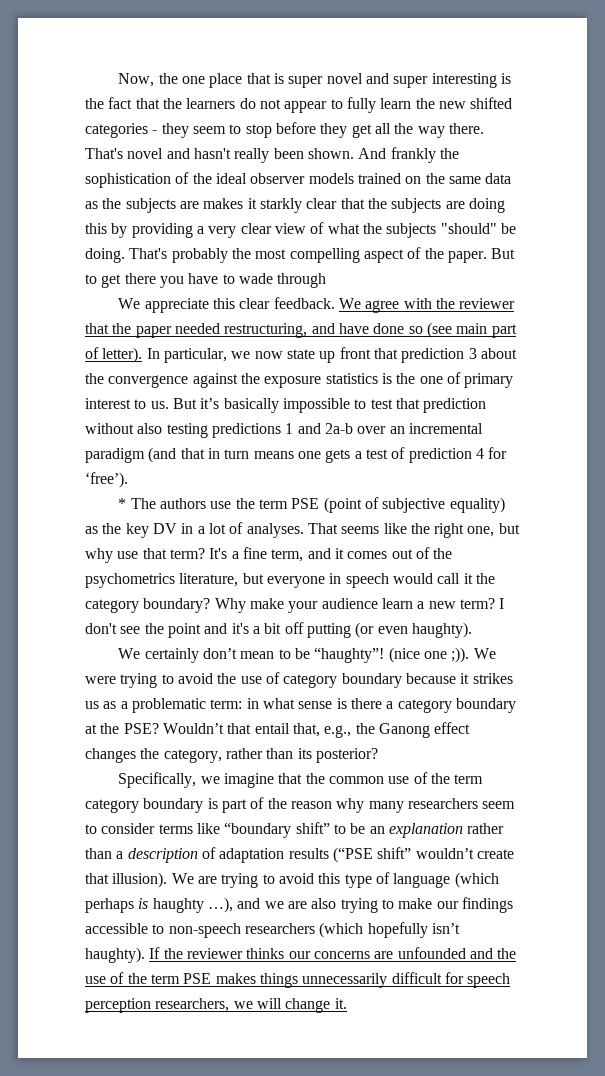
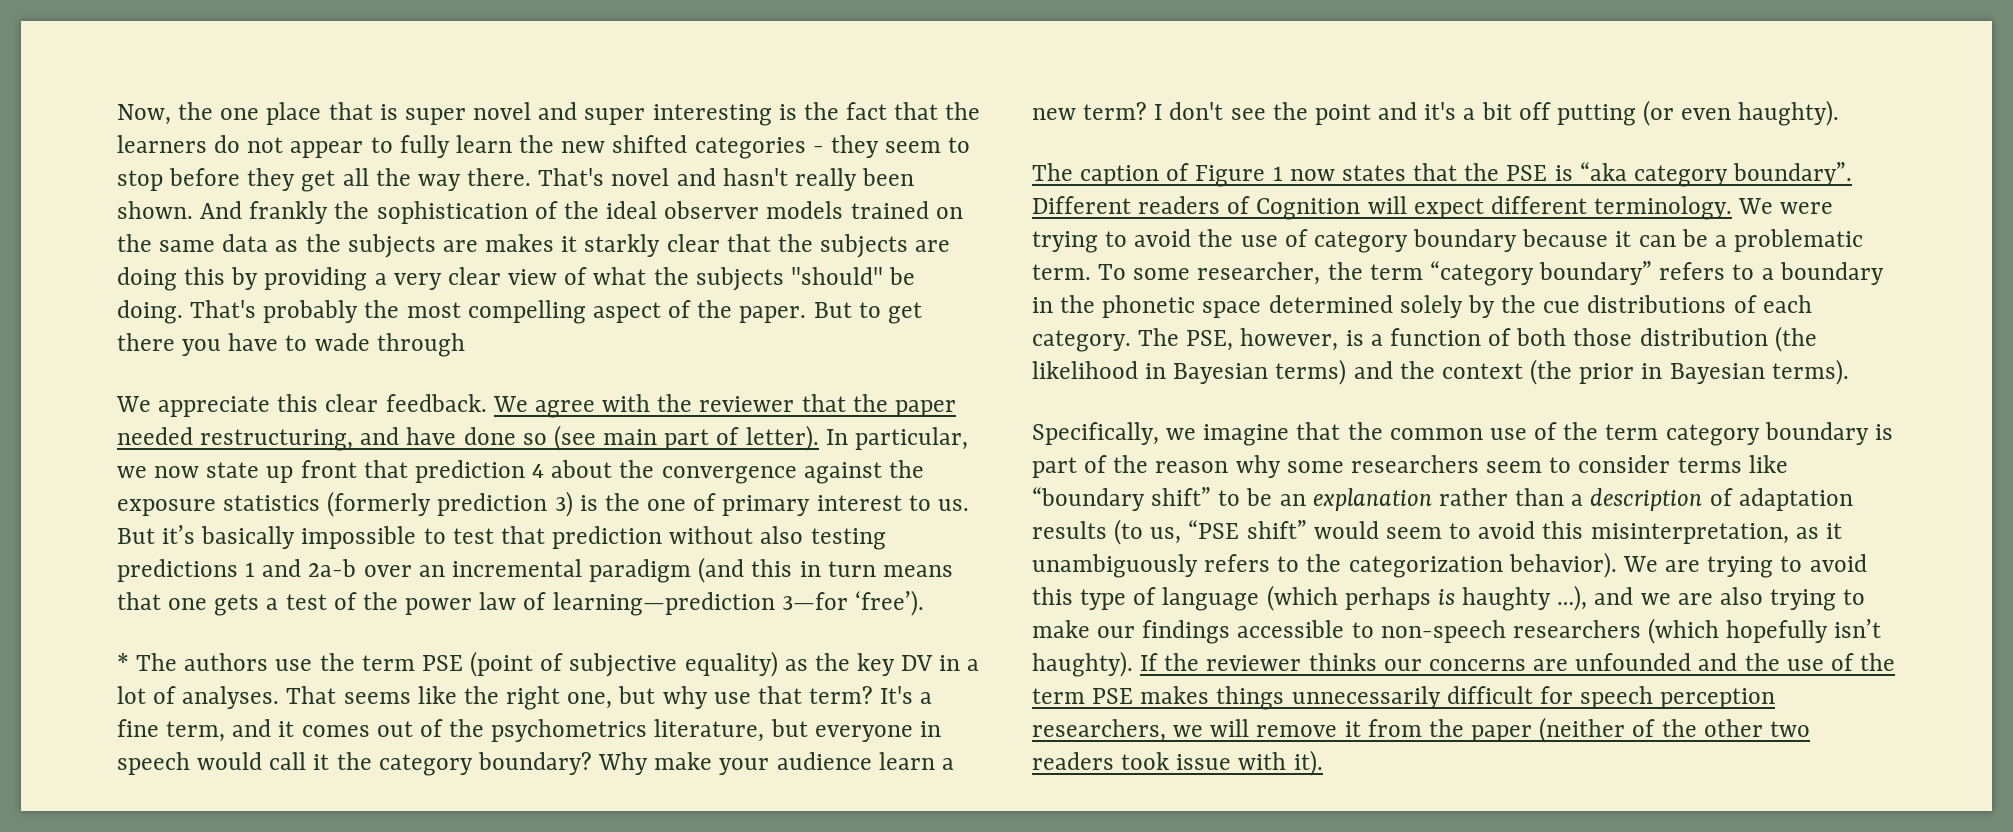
- In particular, we now state up front that prediction 3 about the convergence against the exposure statistics is the one of primary interest to us.
+ In particular, we now state up front that prediction 4 about the convergence against the exposure statistics (formerly prediction 3) is the one of primary interest to us.
- But it’s basically impossible to test that prediction without also testing predictions 1 and 2a-b over an incremental paradigm (and that in turn means one gets a test of prediction 4 for ‘free’).
+ But it’s basically impossible to test that prediction without also testing predictions 1 and 2a-b over an incremental paradigm (and this in turn means that one gets a test of the power law of learning—prediction 3—for ‘free’).
- We certainly don’t mean to be “haughty”! (nice one ;)).
+ The caption of Figure 1 now states that the PSE is “aka category boundary”. Different readers of Cognition will expect different terminology.
- We were trying to avoid the use of category boundary because it strikes us as a problematic term: in what sense is there a category boundary at the PSE? Wouldn’t that entail that, e.g., the Ganong effect changes the category, rather than its posterior?
+ We were trying to avoid the use of category boundary because it can be a problematic term. To some researcher, the term “category boundary” refers to a boundary in the phonetic space determined solely by the cue distributions of each category. The PSE, however, is a function of both those distribution (the likelihood in Bayesian terms) and the context (the prior in Bayesian terms).
- Specifically, we imagine that the common use of the term category boundary is part of the reason why many researchers seem to consider terms like “boundary shift” to be an explanation rather than a description of adaptation results (“PSE shift” wouldn’t create that illusion).
+ Specifically, we imagine that the common use of the term category boundary is part of the reason why some researchers seem to consider terms like “boundary shift” to be an explanation rather than a description of adaptation results (to us, “PSE shift” would seem to avoid this misinterpretation, as it unambiguously refers to the categorization behavior).
- If the reviewer thinks our concerns are unfounded and the use of the term PSE makes things unnecessarily difficult for speech perception researchers, we will change it.
+ If the reviewer thinks our concerns are unfounded and the use of the term PSE makes things unnecessarily difficult for speech perception researchers, we will remove it from the paper (neither of the other two readers took issue with it).

